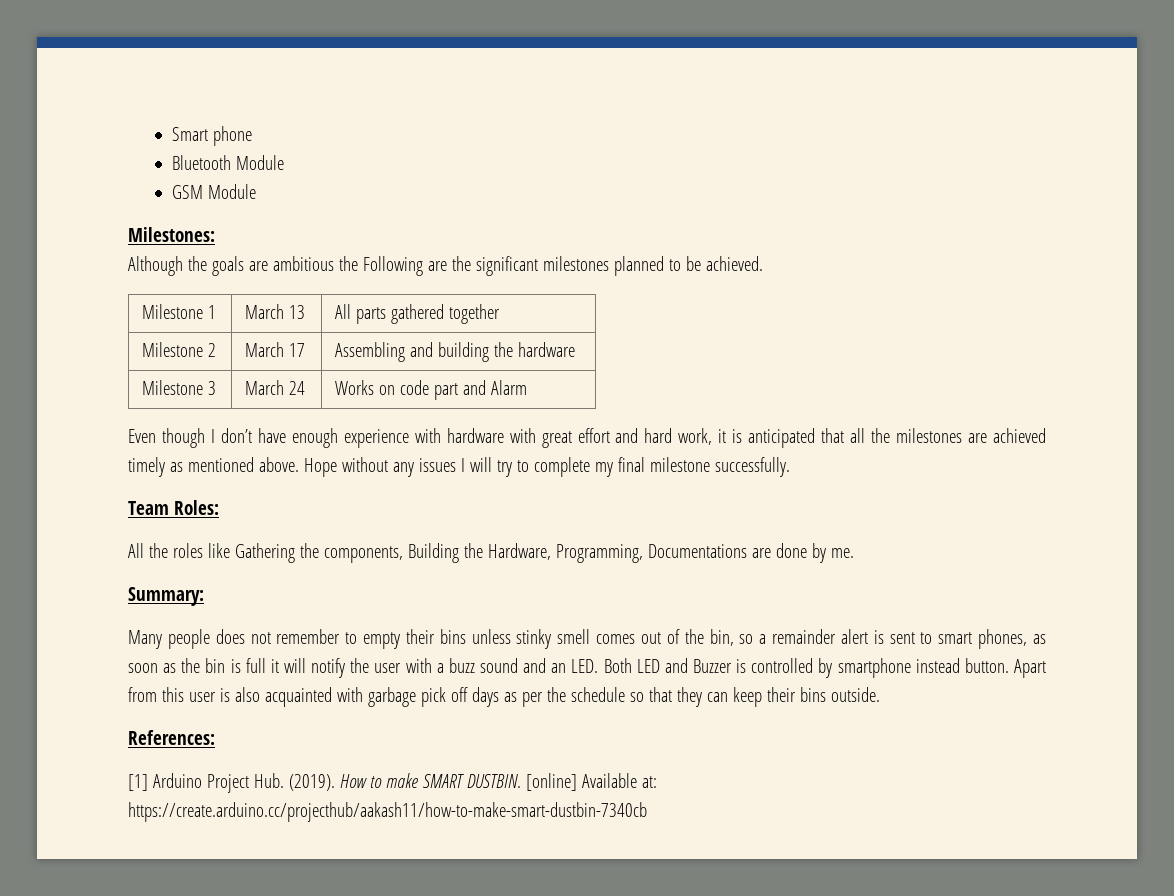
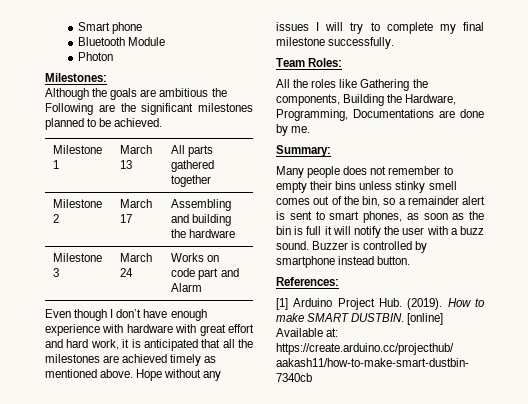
- GSM Module
+ Photon
- Many people does not remember to empty their bins unless stinky smell comes out of the bin, so a remainder alert is sent to smart phones, as soon as the bin is full it will notify the user with a buzz sound and an LED. Both LED and Buzzer is controlled by smartphone instead button. Apart from this user is also acquainted with garbage pick off days as per the schedule so that they can keep their bins outside.
+ Many people does not remember to empty their bins unless stinky smell comes out of the bin, so a remainder alert is sent to smart phones, as soon as the bin is full it will notify the user with a buzz sound. Buzzer is controlled by smartphone instead button.

